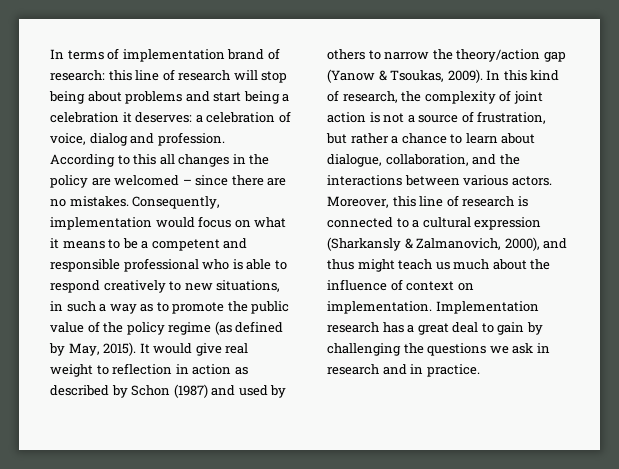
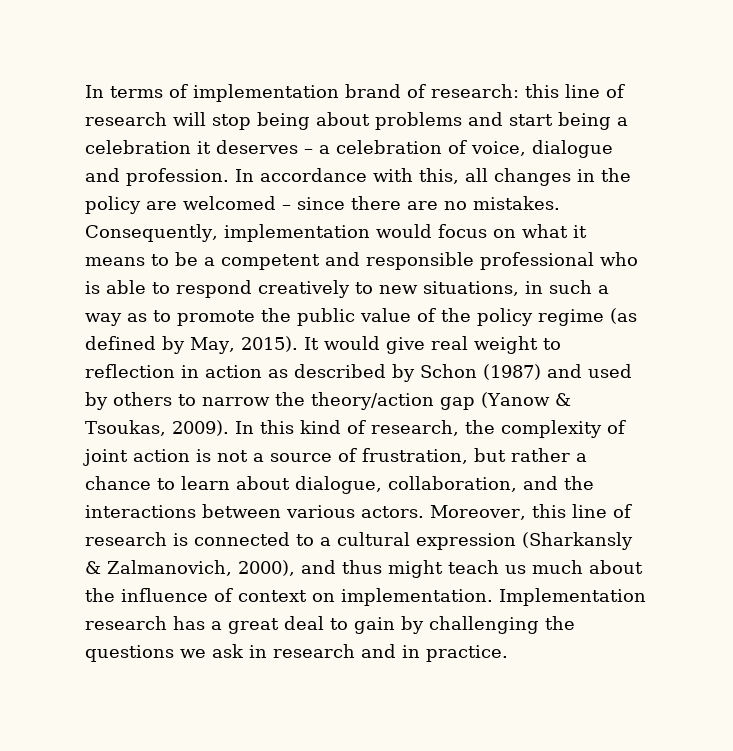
- In terms of implementation brand of research: this line of research will stop being about problems and start being a celebration it deserves: a celebration of voice, dialog and profession.
+ In terms of implementation brand of research: this line of research will stop being about problems and start being a celebration it deserves – a celebration of voice, dialogue and profession.
- According to this all changes in the policy are welcomed – since there are no mistakes.
+ In accordance with this, all changes in the policy are welcomed – since there are no mistakes.

